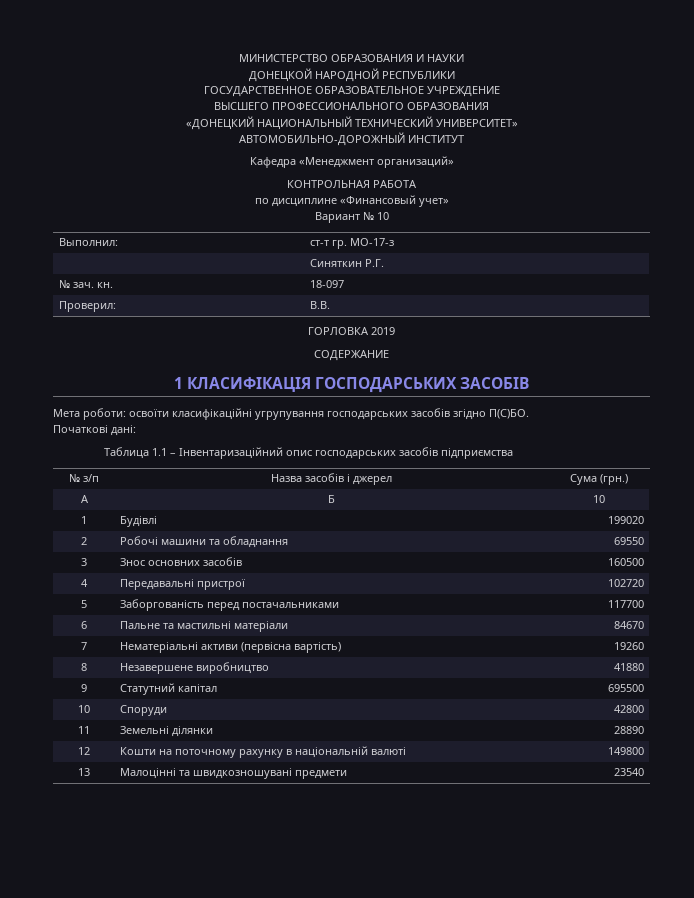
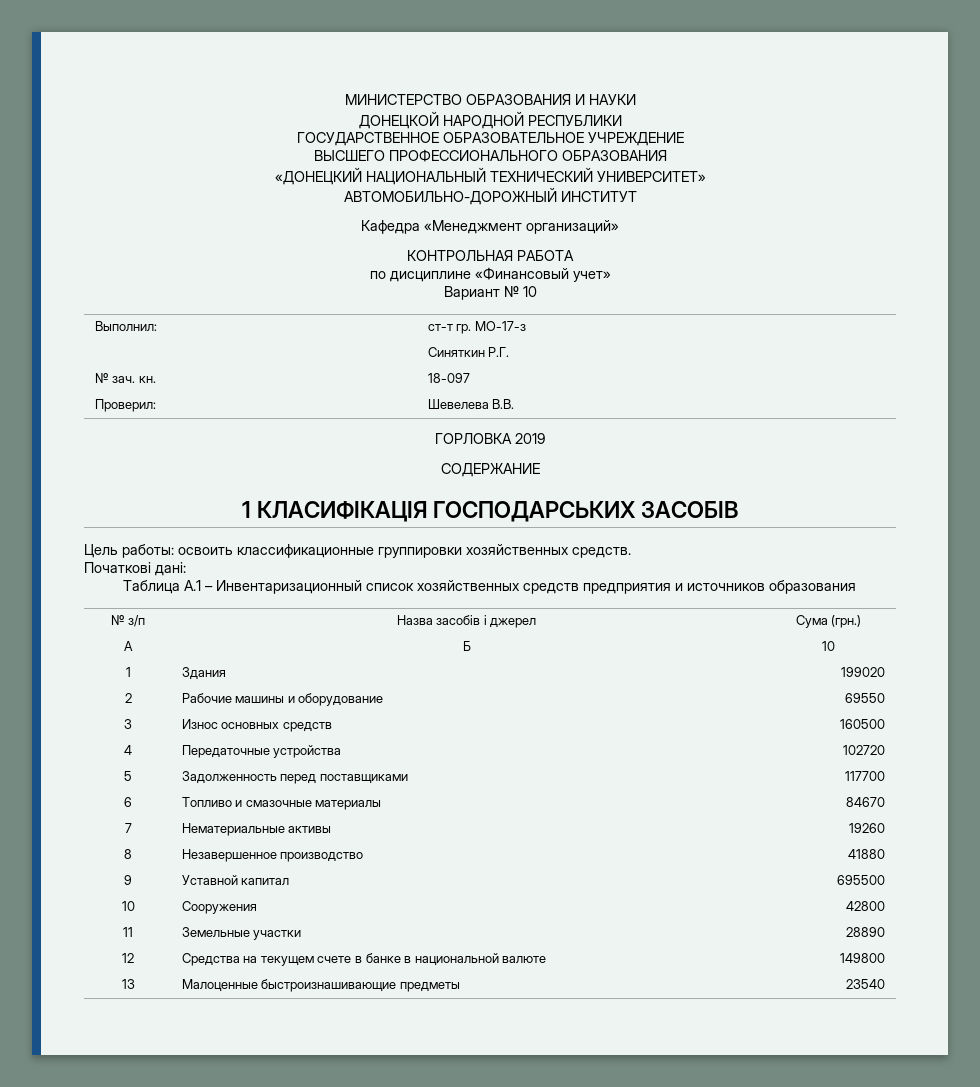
- Проверил: | В.В.
+ Проверил: | Шевелева В.В.
- Мета роботи: освоїти класифікаційні угрупування господарських засобів згідно П(С)БО.
+ Цель работы: освоить классификационные группировки хозяйственных средств.
  Початкові дані:
- Таблица 1.1 – Інвентаризаційний опис господарських засобів підприємства
+ Таблица А.1 – Инвентаризационный список хозяйственных средств предприятия и источников образования
- 1 | Будівлі | 199020
+ 1 | Здания | 199020
- 2 | Робочі машини та обладнання | 69550
+ 2 | Рабочие машины и оборудование | 69550
- 3 | Знос основних засобів | 160500
+ 3 | Износ основных средств | 160500
- 4 | Передавальні пристрої | 102720
+ 4 | Передаточные устройства | 102720
- 5 | Заборгованість перед постачальниками | 117700
+ 5 | Задолженность перед поставщиками | 117700
- 6 | Пальне та мастильні матеріали | 84670
- 7 | Нематеріальні активи (первісна вартість) | 19260
+ 6 | Топливо и смазочные материалы | 84670
+ 7 | Нематериальные активы | 19260
- 8 | Незавершене виробництво | 41880
+ 8 | Незавершенное производство | 41880
- 9 | Статутний капітал | 695500
+ 9 | Уставной капитал | 695500
- 10 | Споруди | 42800
+ 10 | Сооружения | 42800
- 11 | Земельні ділянки | 28890
+ 11 | Земельные участки | 28890
- 12 | Кошти на поточному рахунку в національній валюті | 149800
- 13 | Малоцінні та швидкозношувані предмети | 23540
+ 12 | Средства на текущем счете в банке в национальной валюте | 149800
+ 13 | Малоценные быстроизнашивающие предметы | 23540

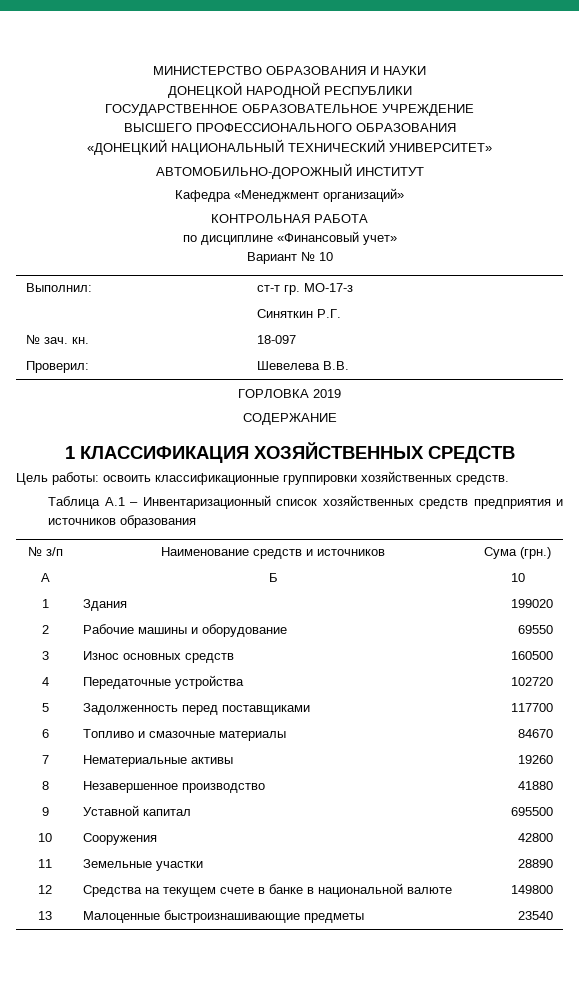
- 1 КЛАСИФІКАЦІЯ ГОСПОДАРСЬКИХ ЗАСОБІВ
+ 1 КЛАССИФИКАЦИЯ ХОЗЯЙСТВЕННЫХ СРЕДСТВ
- Початкові дані:
- № з/п | Назва засобів і джерел | Сума (грн.)
+ № з/п | Наименование средств и источников | Сума (грн.)

